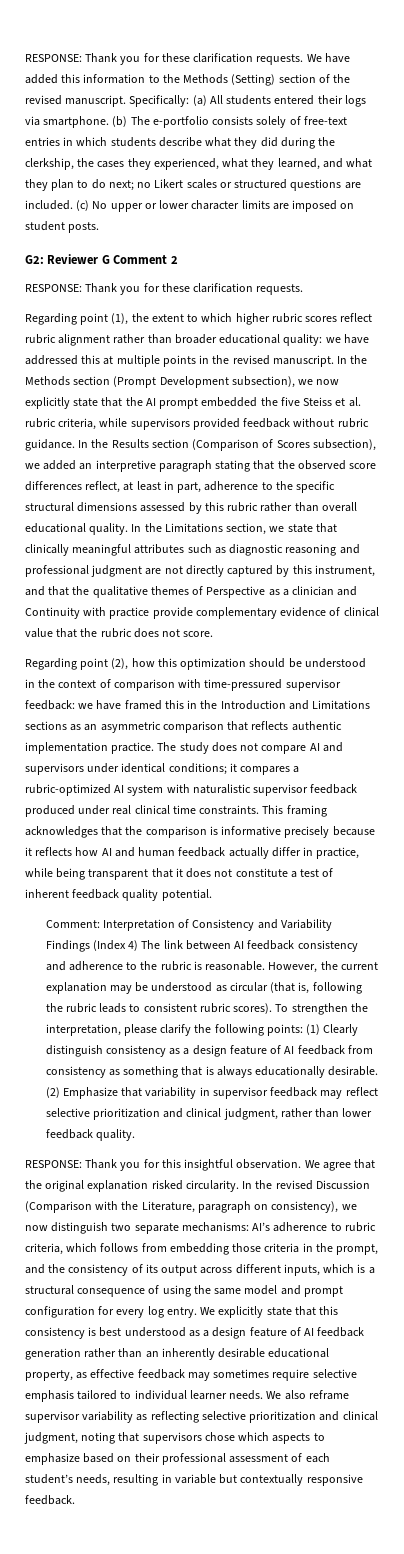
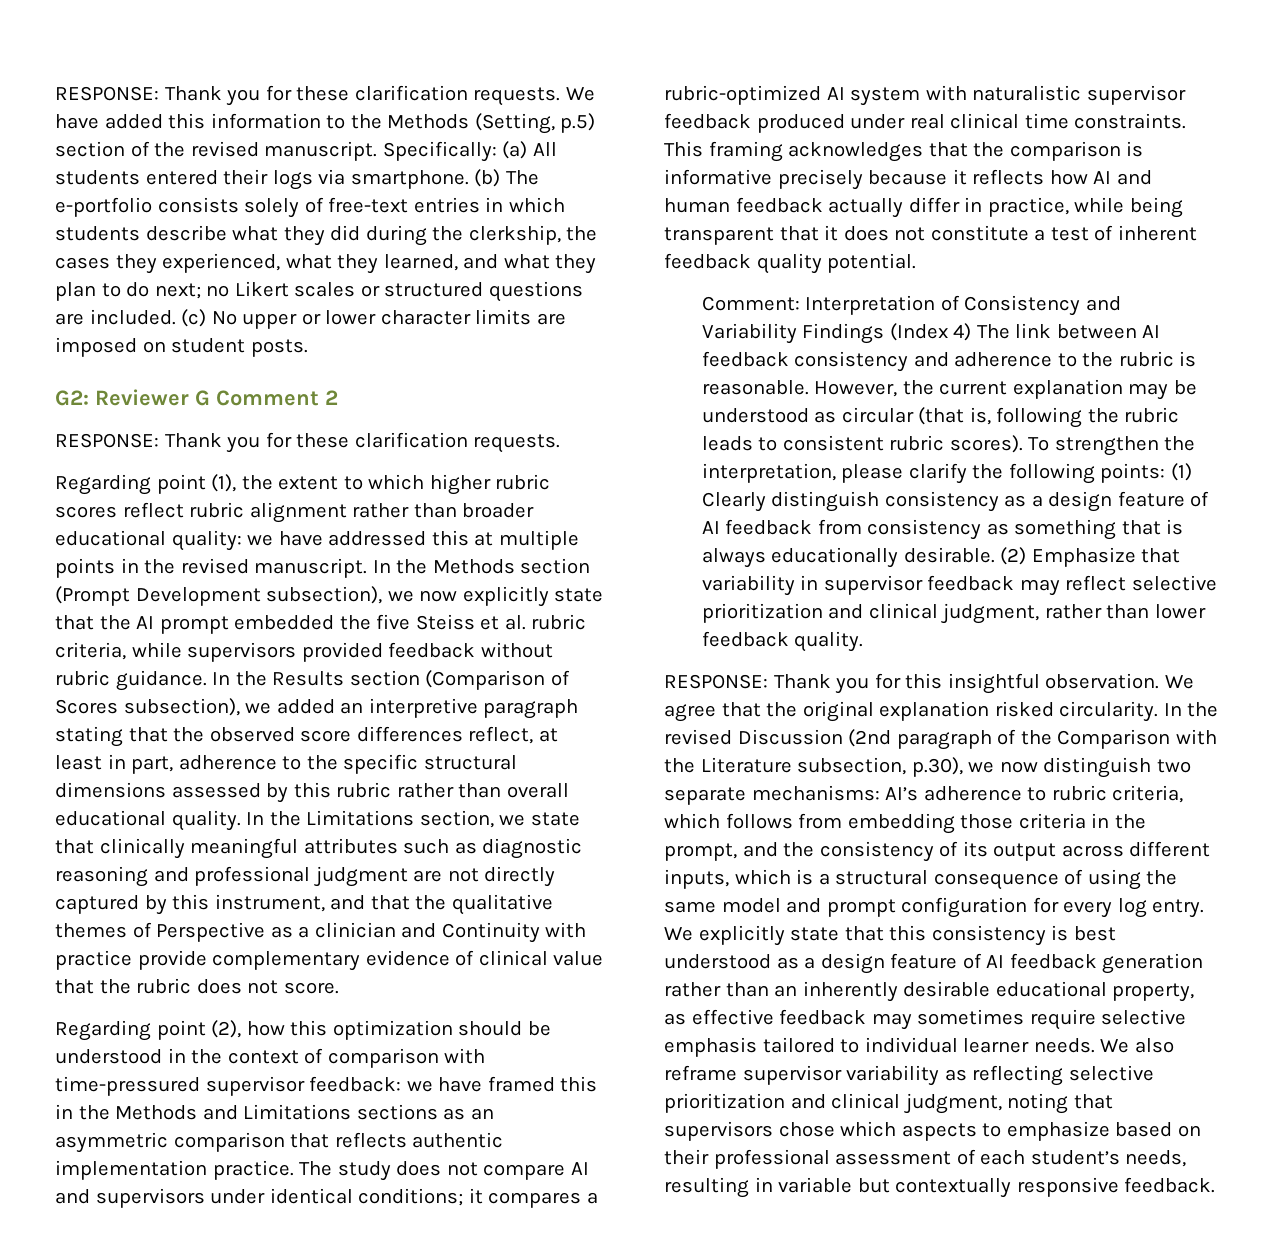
- We have added this information to the Methods (Setting) section of the revised manuscript.
+ We have added this information to the Methods (Setting, p.5) section of the revised manuscript.
- Regarding point (2), how this optimization should be understood in the context of comparison with time-pressured supervisor feedback: we have framed this in the Introduction and Limitations sections as an asymmetric comparison that reflects authentic implementation practice.
+ Regarding point (2), how this optimization should be understood in the context of comparison with time-pressured supervisor feedback: we have framed this in the Methods and Limitations sections as an asymmetric comparison that reflects authentic implementation practice.
- In the revised Discussion (Comparison with the Literature, paragraph on consistency), we now distinguish two separate mechanisms: AI’s adherence to rubric criteria, which follows from embedding those criteria in the prompt, and the consistency of its output across different inputs, which is a structural consequence of using the same model and prompt configuration for every log entry.
+ In the revised Discussion (2nd paragraph of the Comparison with the Literature subsection, p.30), we now distinguish two separate mechanisms: AI’s adherence to rubric criteria, which follows from embedding those criteria in the prompt, and the consistency of its output across different inputs, which is a structural consequence of using the same model and prompt configuration for every log entry.

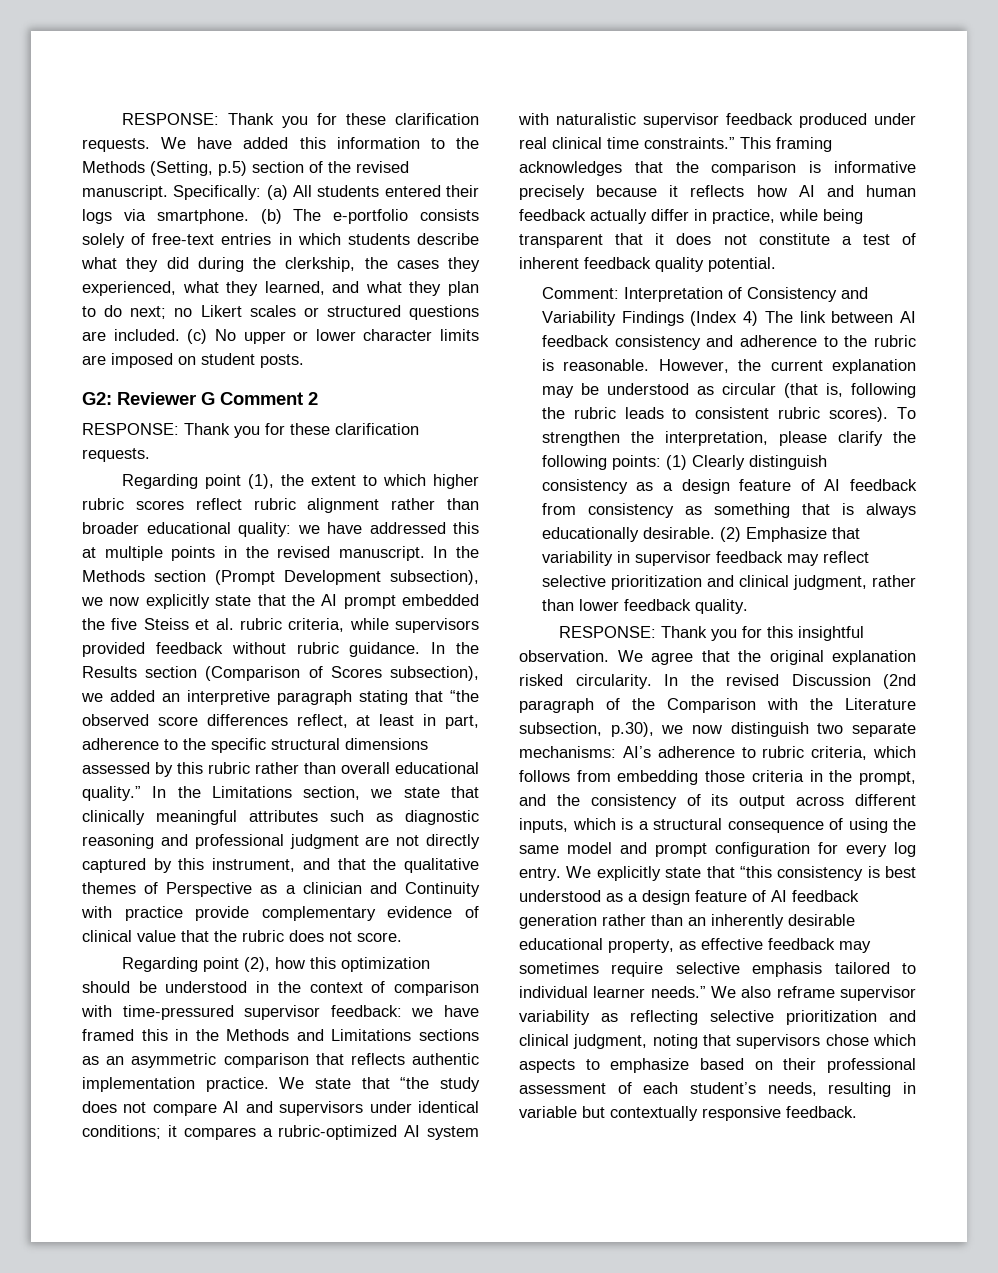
- In the Results section (Comparison of Scores subsection), we added an interpretive paragraph stating that the observed score differences reflect, at least in part, adherence to the specific structural dimensions assessed by this rubric rather than overall educational quality.
+ In the Results section (Comparison of Scores subsection), we added an interpretive paragraph stating that “the observed score differences reflect, at least in part, adherence to the specific structural dimensions assessed by this rubric rather than overall educational quality.”
- The study does not compare AI and supervisors under identical conditions; it compares a rubric-optimized AI system with naturalistic supervisor feedback produced under real clinical time constraints.
+ We state that “the study does not compare AI and supervisors under identical conditions; it compares a rubric-optimized AI system with naturalistic supervisor feedback produced under real clinical time constraints.”
- We explicitly state that this consistency is best understood as a design feature of AI feedback generation rather than an inherently desirable educational property, as effective feedback may sometimes require selective emphasis tailored to individual learner needs.
+ We explicitly state that “this consistency is best understood as a design feature of AI feedback generation rather than an inherently desirable educational property, as effective feedback may sometimes require selective emphasis tailored to individual learner needs.”

